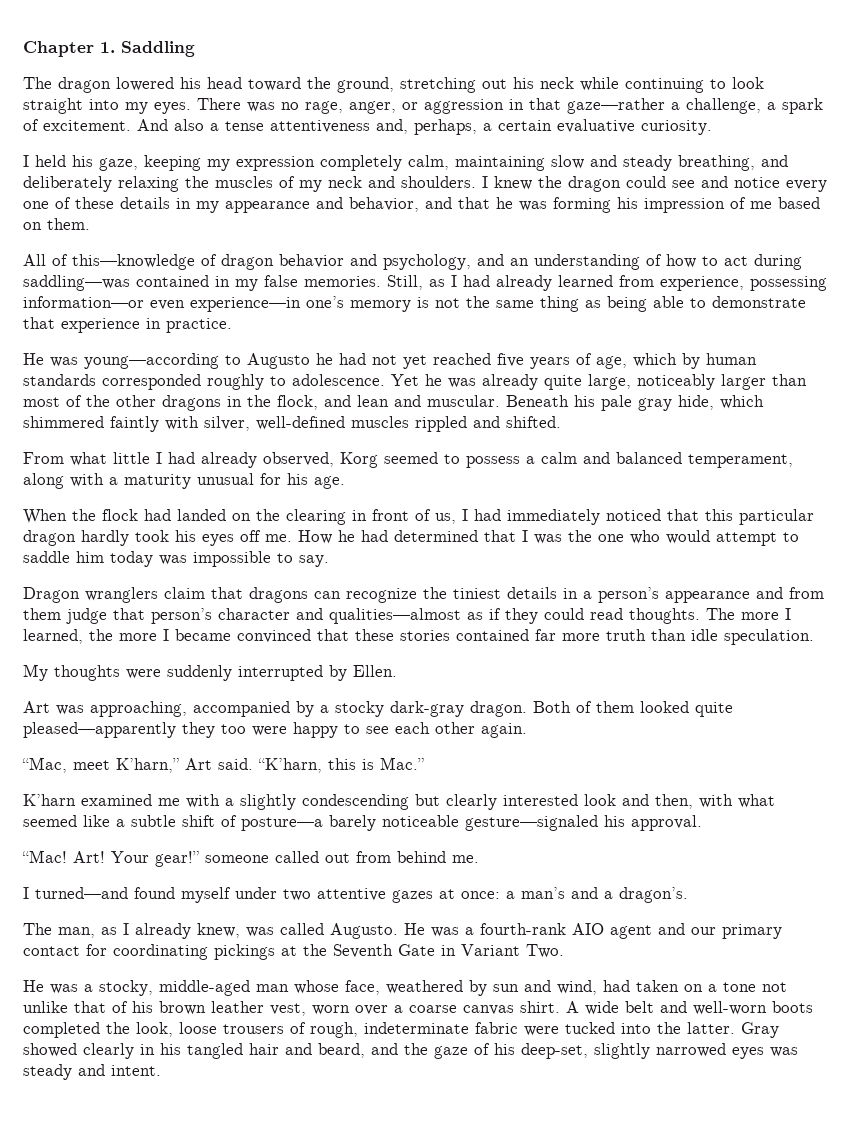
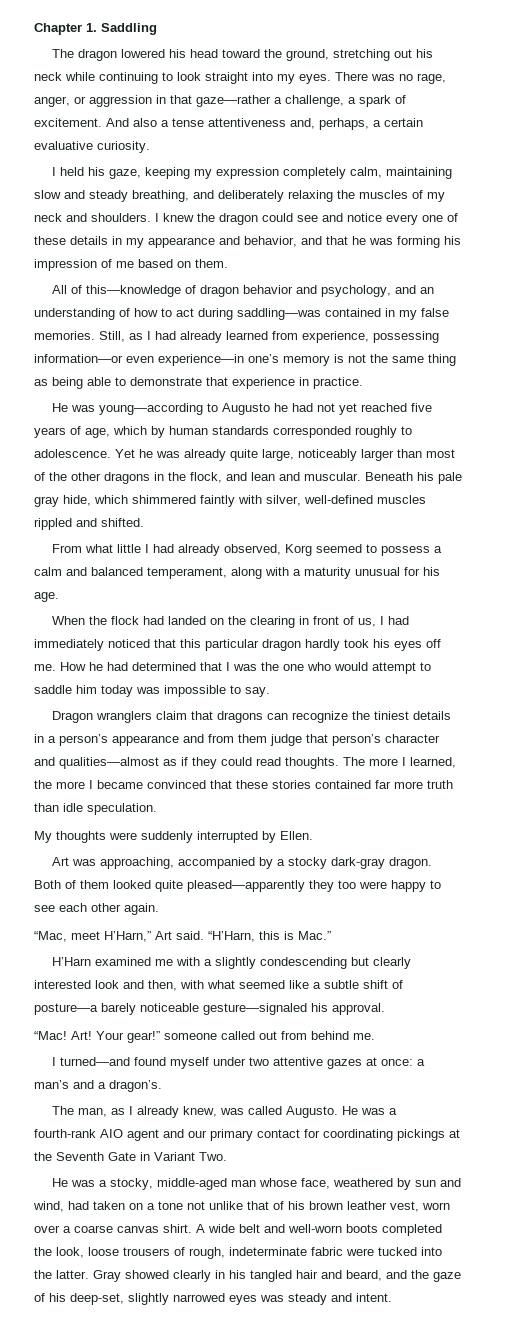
- “Mac, meet K’harn,” Art said.
+ “Mac, meet H’Harn,” Art said.
- “K’harn, this is Mac.”
+ “H’Harn, this is Mac.”
- K’harn examined me with a slightly condescending but clearly interested look and then, with what seemed like a subtle shift of posture—a barely noticeable gesture—signaled his approval.
+ H’Harn examined me with a slightly condescending but clearly interested look and then, with what seemed like a subtle shift of posture—a barely noticeable gesture—signaled his approval.

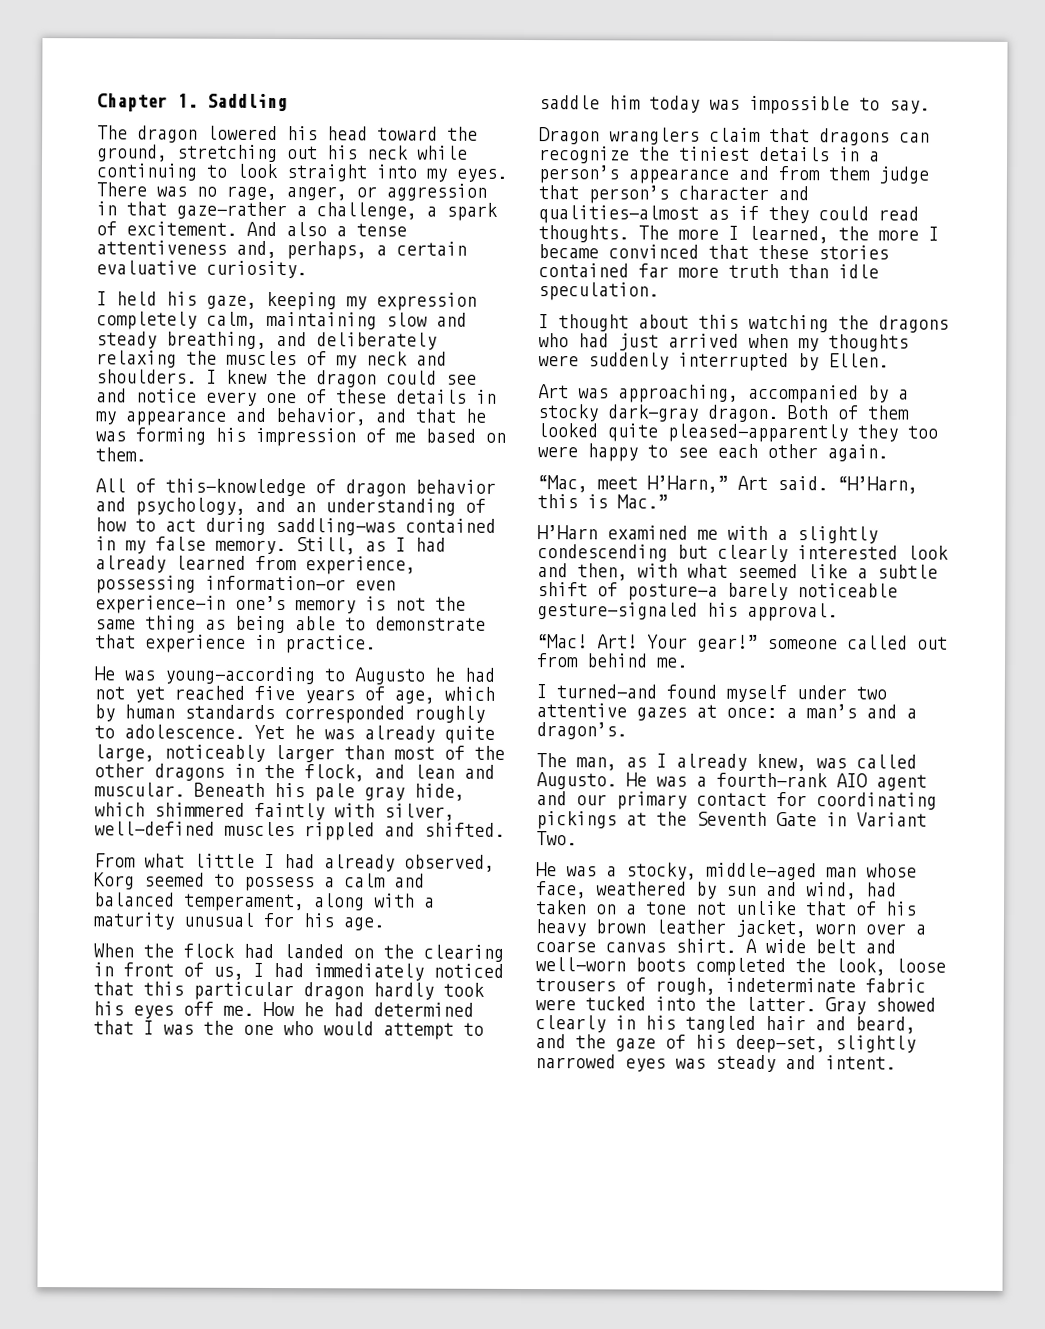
- All of this—knowledge of dragon behavior and psychology, and an understanding of how to act during saddling—was contained in my false memories.
+ All of this—knowledge of dragon behavior and psychology, and an understanding of how to act during saddling—was contained in my false memory.
- My thoughts were suddenly interrupted by Ellen.
+ I thought about this watching the dragons who had just arrived when my thoughts were suddenly interrupted by Ellen.
- He was a stocky, middle-aged man whose face, weathered by sun and wind, had taken on a tone not unlike that of his brown leather vest, worn over a coarse canvas shirt.
+ He was a stocky, middle-aged man whose face, weathered by sun and wind, had taken on a tone not unlike that of his heavy brown leather jacket, worn over a coarse canvas shirt.

